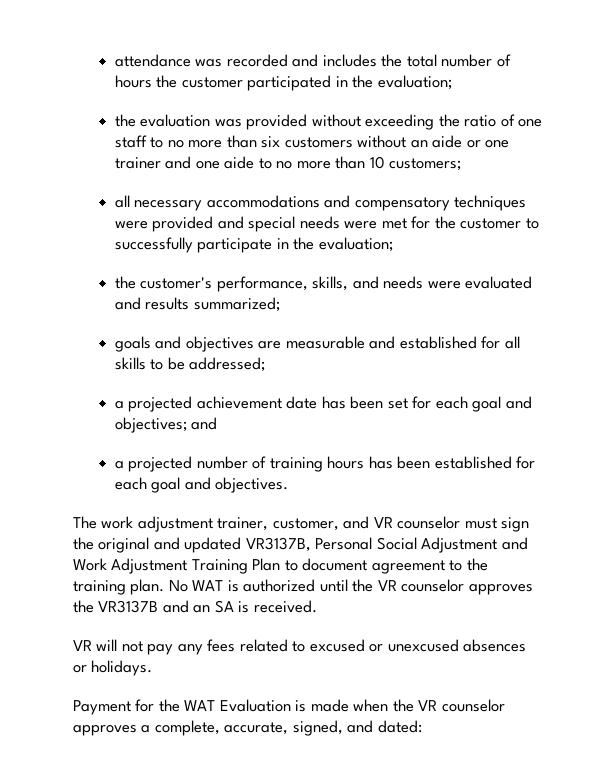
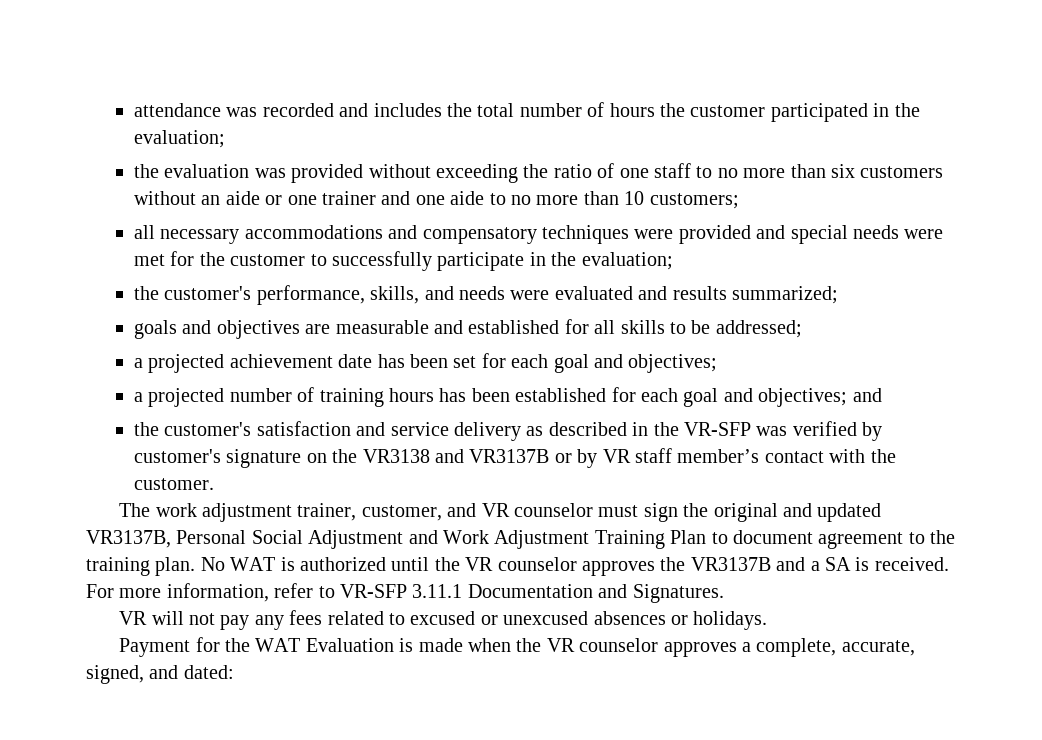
- a projected achievement date has been set for each goal and objectives; and
+ a projected achievement date has been set for each goal and objectives;
- a projected number of training hours has been established for each goal and objectives.
+ a projected number of training hours has been established for each goal and objectives; and
+ the customer's satisfaction and service delivery as described in the VR-SFP was verified by customer's signature on the VR3138 and VR3137B or by VR staff member’s contact with the customer.
- No WAT is authorized until the VR counselor approves the VR3137B and an SA is received.
+ No WAT is authorized until the VR counselor approves the VR3137B and a SA is received. For more information, refer to VR-SFP 3.11.1 Documentation and Signatures.

